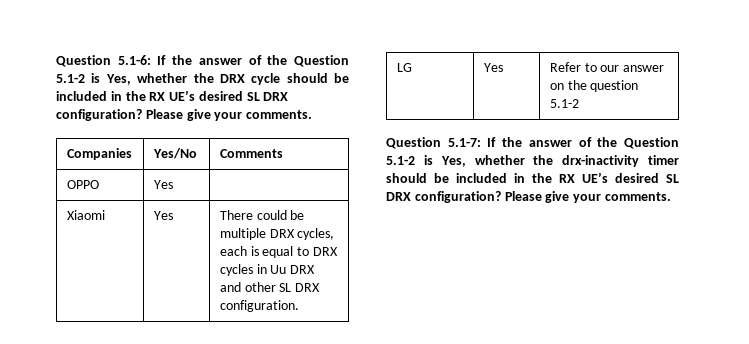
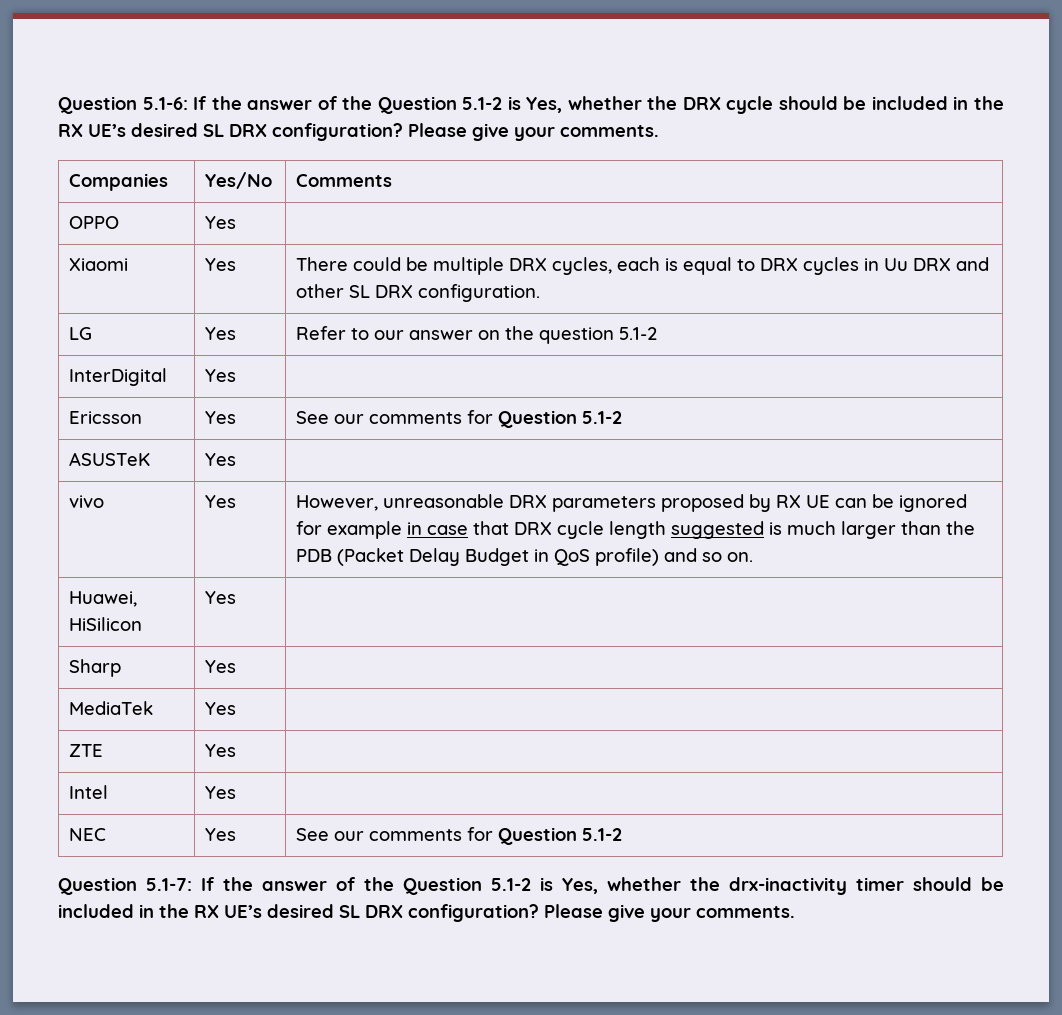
+ InterDigital | Yes |
+ Ericsson | Yes | See our comments for Question 5.1-2
+ ASUSTeK | Yes |
+ vivo | Yes | However, unreasonable DRX parameters proposed by RX UE can be ignored for example in case that DRX cycle length suggested is much larger than the PDB (Packet Delay Budget in QoS profile) and so on.
+ Huawei, HiSilicon | Yes |
+ Sharp | Yes |
+ MediaTek | Yes |
+ ZTE | Yes |
+ Intel | Yes |
+ NEC | Yes | See our comments for Question 5.1-2

